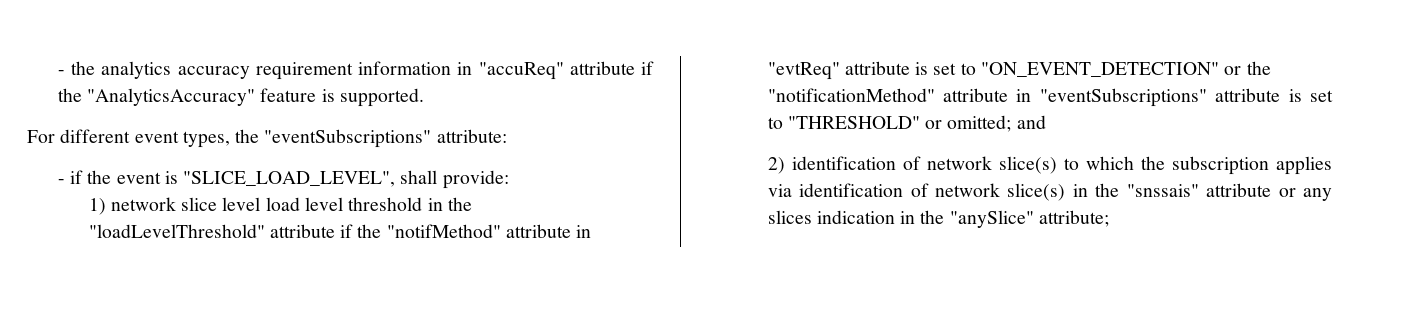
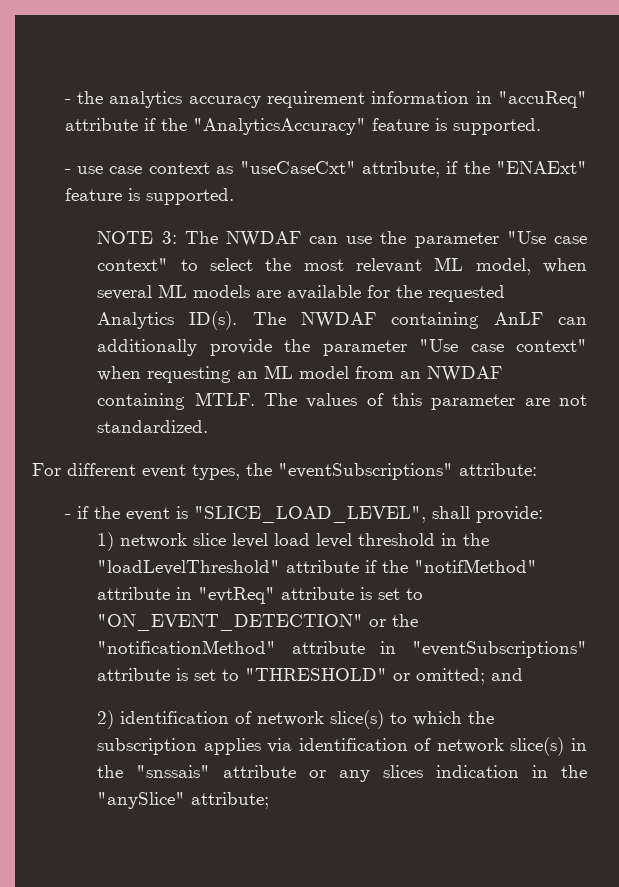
+ - use case context as "useCaseCxt" attribute, if the "ENAExt" feature is supported.
+ NOTE 3: The NWDAF can use the parameter "Use case context" to select the most relevant ML model, when several ML models are available for the requested Analytics ID(s). The NWDAF containing AnLF can additionally provide the parameter "Use case context" when requesting an ML model from an NWDAF containing MTLF. The values of this parameter are not standardized.

